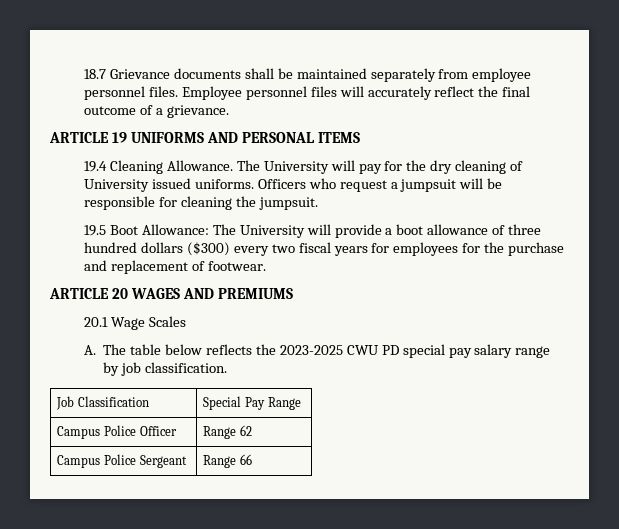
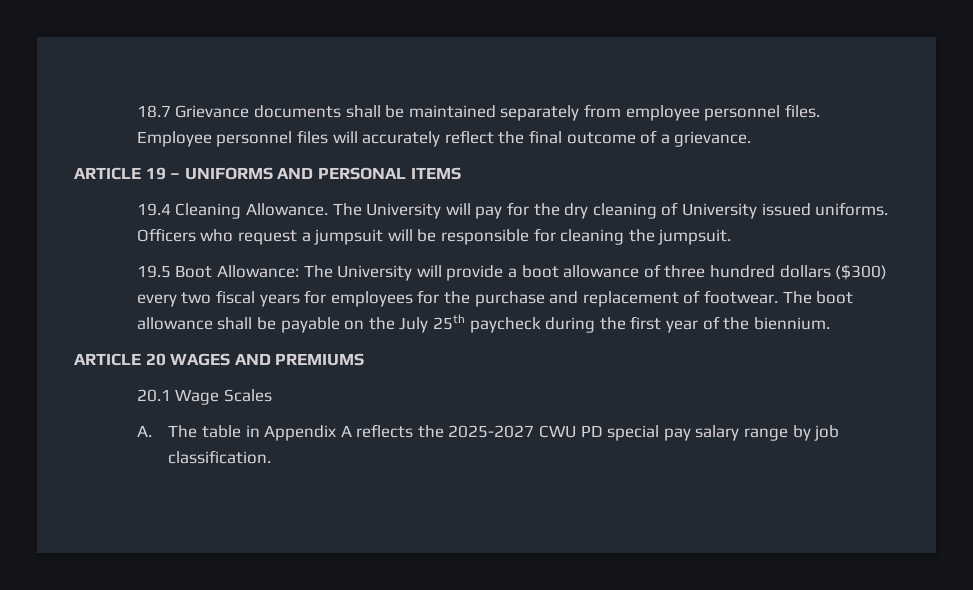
- ARTICLE 19 UNIFORMS AND PERSONAL ITEMS
+ ARTICLE 19 – UNIFORMS AND PERSONAL ITEMS
+ The boot allowance shall be payable on the July 25th paycheck during the first year of the biennium.
- A. The table below reflects the 2023-2025 CWU PD special pay salary range by job classification.
+ A. The table in Appendix A reflects the 2025-2027 CWU PD special pay salary range by job classification.
- Job Classification | Special Pay Range
- Campus Police Officer | Range 62
- Campus Police Sergeant | Range 66

